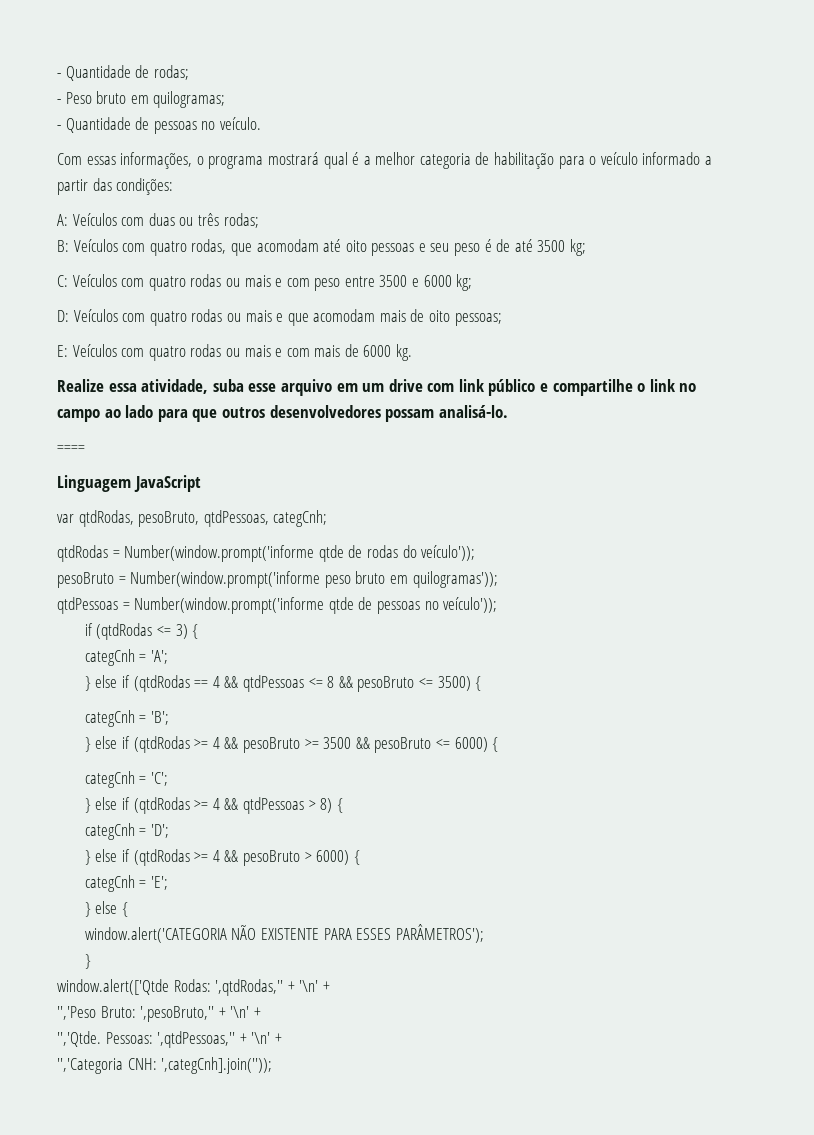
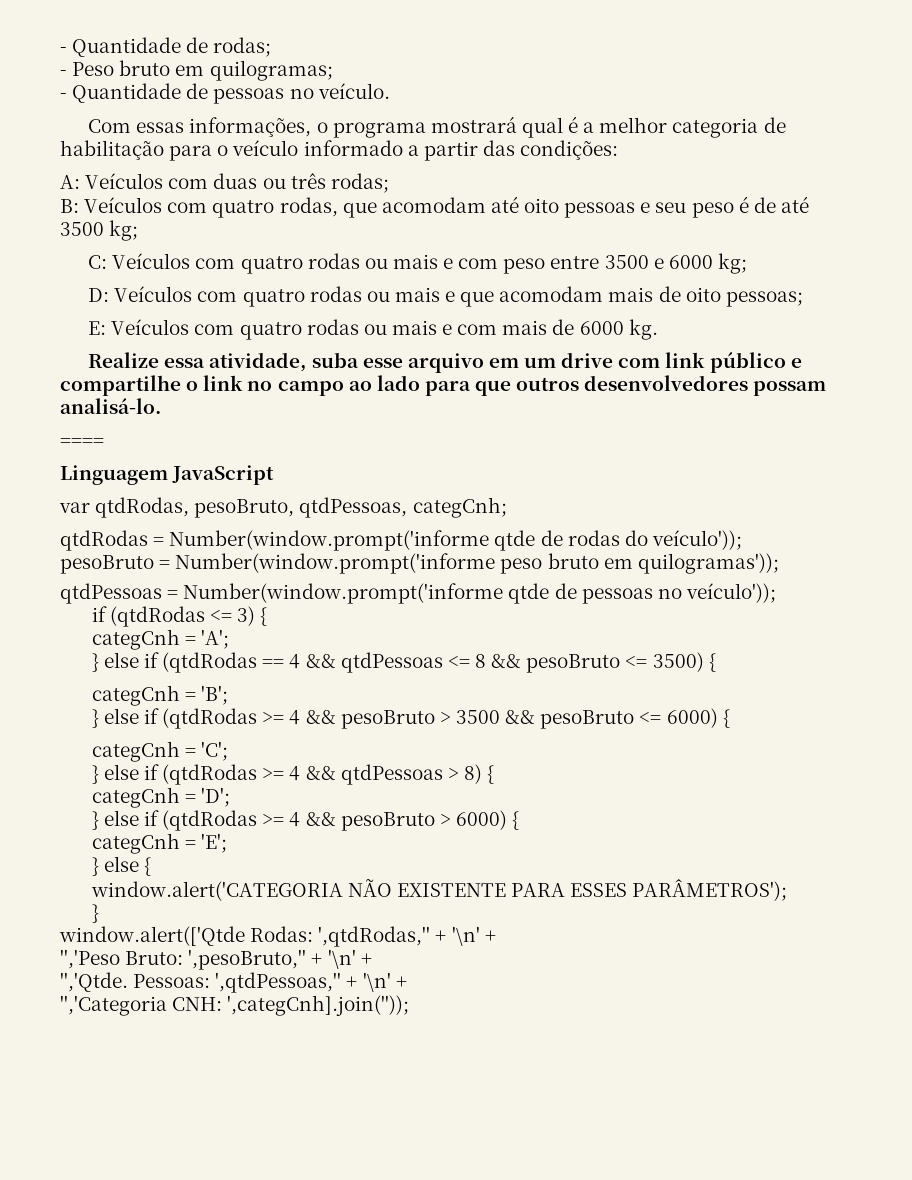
- } else if (qtdRodas >= 4 && pesoBruto >= 3500 && pesoBruto <= 6000) {
+ } else if (qtdRodas >= 4 && pesoBruto > 3500 && pesoBruto <= 6000) {

